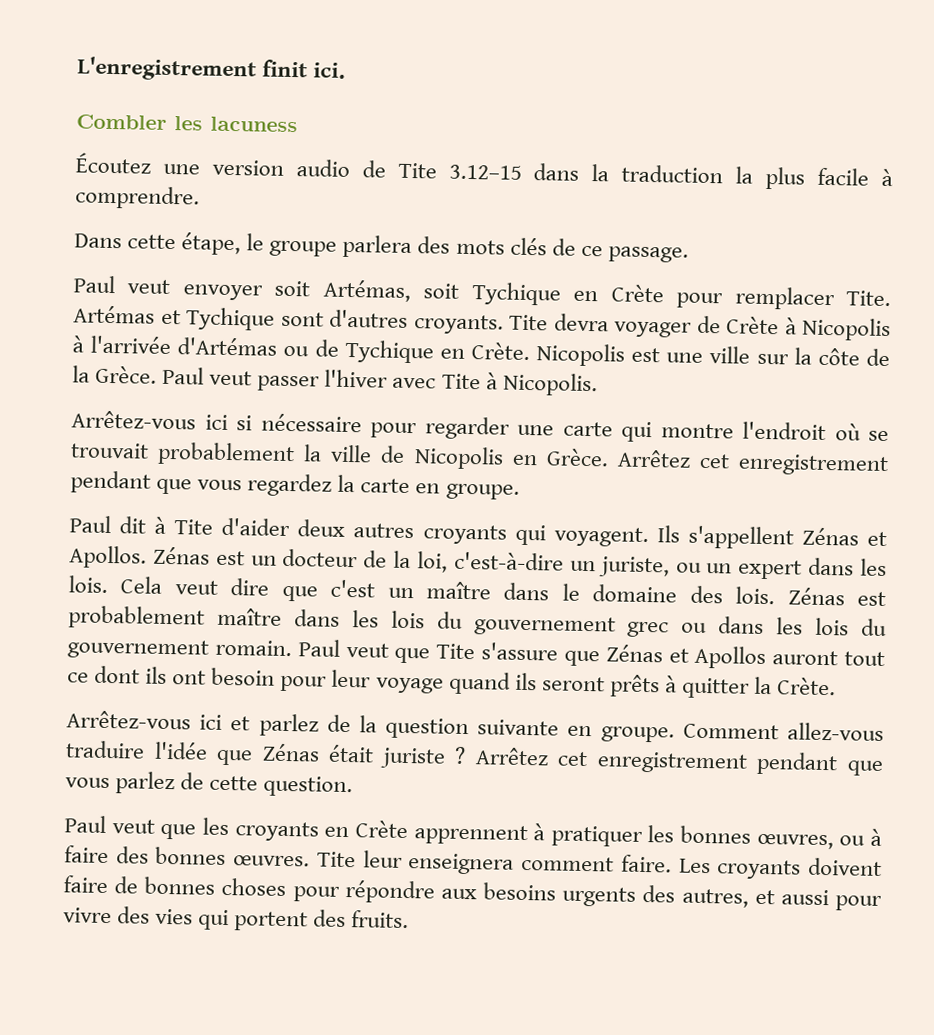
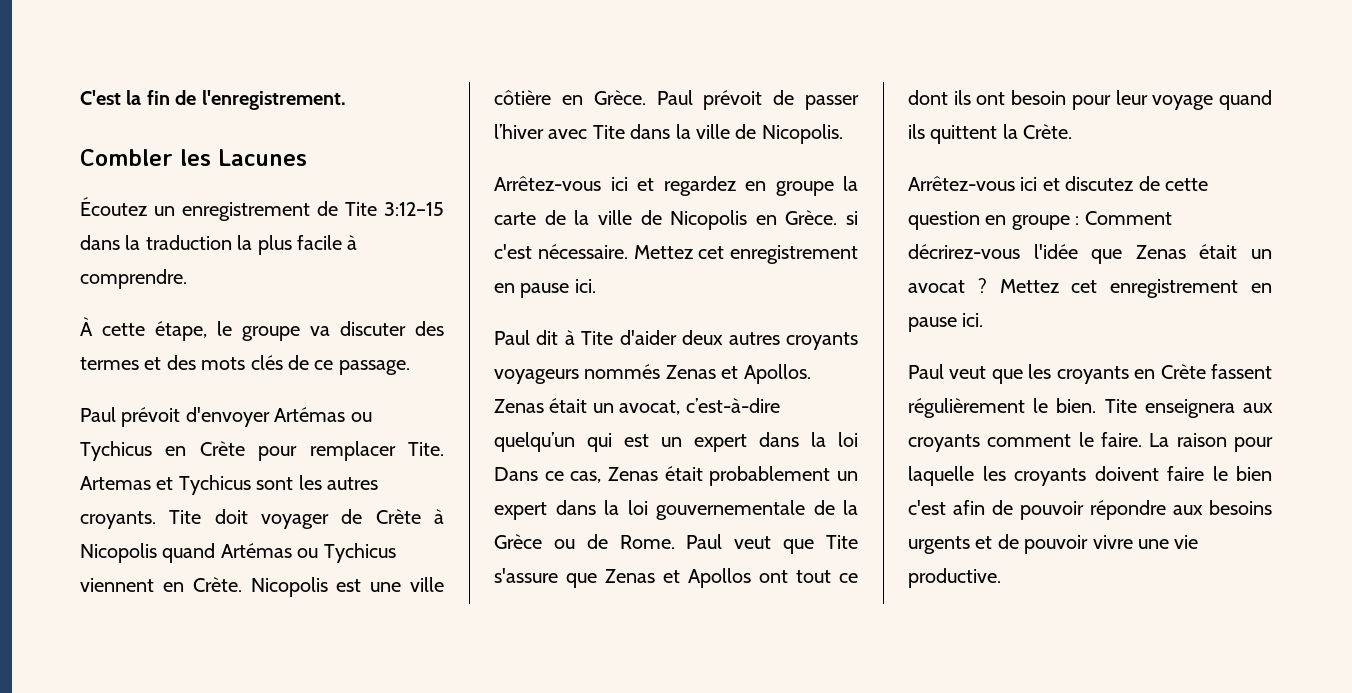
- L'enregistrement finit ici.
+ C'est la fin de l'enregistrement.
- Combler les lacuness
+ Combler les Lacunes
- Écoutez une version audio de Tite 3.12–15 dans la traduction la plus facile à comprendre.
+ Écoutez un enregistrement de Tite 3:12–15 dans la traduction la plus facile à comprendre.
- Dans cette étape, le groupe parlera des mots clés de ce passage.
+ À cette étape, le groupe va discuter des termes et des mots clés de ce passage.
- Paul veut envoyer soit Artémas, soit Tychique en Crète pour remplacer Tite.
+ Paul prévoit d'envoyer Artémas ou Tychicus en Crète pour remplacer Tite.
- Artémas et Tychique sont d'autres croyants.
+ Artemas et Tychicus sont les autres croyants.
- Tite devra voyager de Crète à Nicopolis à l'arrivée d'Artémas ou de Tychique en Crète.
+ Tite doit voyager de Crète à Nicopolis quand Artémas ou Tychicus viennent en Crète.
- Nicopolis est une ville sur la côte de la Grèce. Paul veut passer l'hiver avec Tite à Nicopolis.
- Arrêtez-vous ici si nécessaire pour regarder une carte qui montre l'endroit où se trouvait probablement la ville de Nicopolis en Grèce. Arrêtez cet enregistrement pendant que vous regardez la carte en groupe.
+ Nicopolis est une ville côtière en Grèce. Paul prévoit de passer l’hiver avec Tite dans la ville de Nicopolis.
+ Arrêtez-vous ici et regardez en groupe la carte de la ville de Nicopolis en Grèce. si c'est nécessaire. Mettez cet enregistrement en pause ici.
- Paul dit à Tite d'aider deux autres croyants qui voyagent. Ils s'appellent Zénas et Apollos. Zénas est un docteur de la loi, c'est-à-dire un juriste, ou un expert dans les lois. Cela veut dire que c'est un maître dans le domaine des lois. Zénas est probablement maître dans les lois du gouvernement grec ou dans les lois du gouvernement romain.
+ Paul dit à Tite d'aider deux autres croyants voyageurs nommés Zenas et Apollos. Zenas était un avocat, c’est-à-dire quelqu’un qui est un expert dans la loi Dans ce cas, Zenas était probablement un expert dans la loi gouvernementale de la Grèce ou de Rome.
- Paul veut que Tite s'assure que Zénas et Apollos auront tout ce dont ils ont besoin pour leur voyage quand ils seront prêts à quitter la Crète.
+ Paul veut que Tite s'assure que Zenas et Apollos ont tout ce dont ils ont besoin pour leur voyage quand ils quittent la Crète.
- Arrêtez-vous ici et parlez de la question suivante en groupe. Comment allez-vous traduire l'idée que Zénas était juriste ? Arrêtez cet enregistrement pendant que vous parlez de cette question.
+ Arrêtez-vous ici et discutez de cette question en groupe : Comment décrirez-vous l'idée que Zenas était un avocat ? Mettez cet enregistrement en pause ici.
- Paul veut que les croyants en Crète apprennent à pratiquer les bonnes œuvres, ou à faire des bonnes œuvres. Tite leur enseignera comment faire. Les croyants doivent faire de bonnes choses pour répondre aux besoins urgents des autres, et aussi pour vivre des vies qui portent des fruits.
+ Paul veut que les croyants en Crète fassent régulièrement le bien. Tite enseignera aux croyants comment le faire. La raison pour laquelle les croyants doivent faire le bien c'est afin de pouvoir répondre aux besoins urgents et de pouvoir vivre une vie productive.

